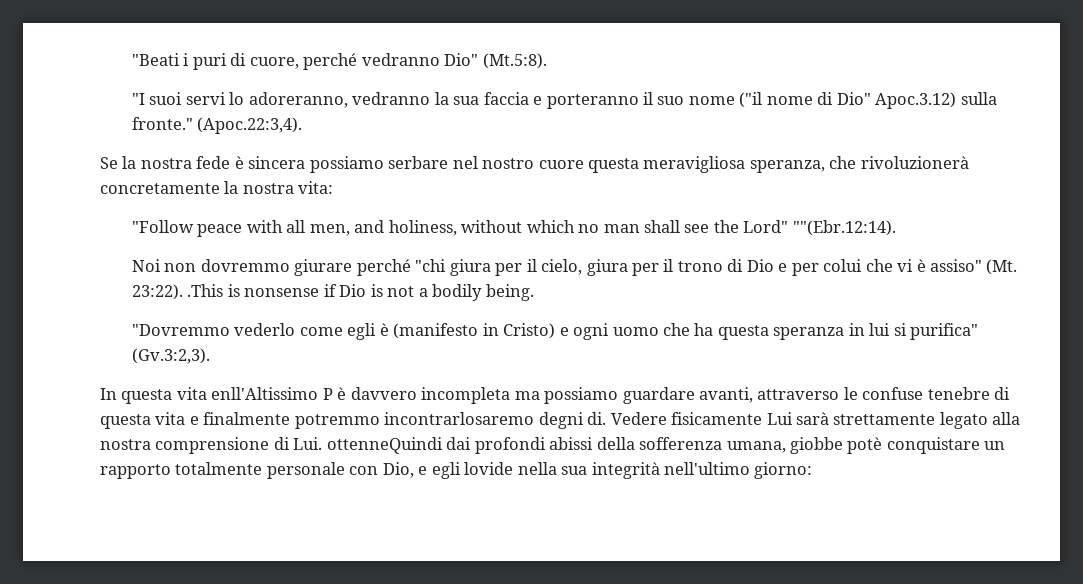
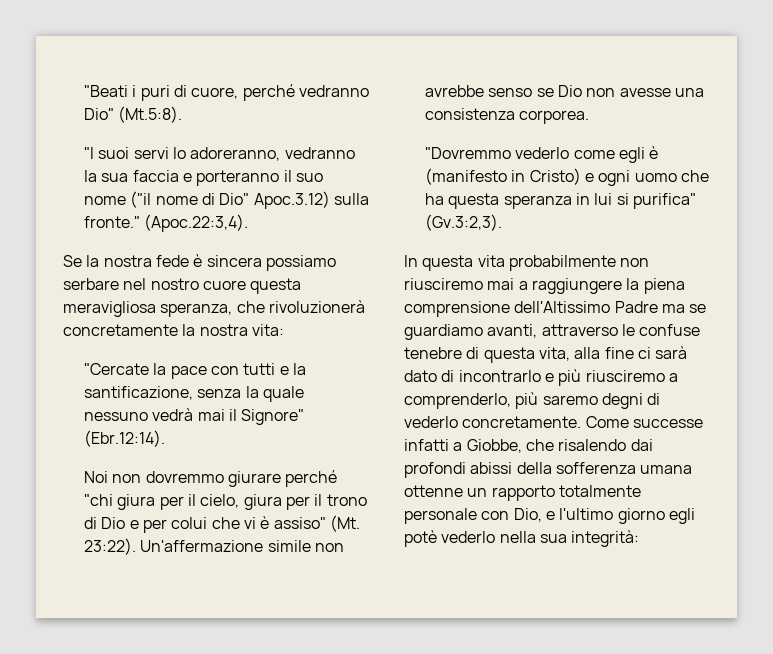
- "Follow peace with all men, and holiness, without which no man shall see the Lord" ""(Ebr.12:14).
+ "Cercate la pace con tutti e la santificazione, senza la quale nessuno vedrà mai il Signore" (Ebr.12:14).
- Noi non dovremmo giurare perché "chi giura per il cielo, giura per il trono di Dio e per colui che vi è assiso" (Mt. 23:22). .This is nonsense if Dio is not a bodily being.
+ Noi non dovremmo giurare perché "chi giura per il cielo, giura per il trono di Dio e per colui che vi è assiso" (Mt. 23:22). Un'affermazione simile non avrebbe senso se Dio non avesse una consistenza corporea.
- In questa vita enll'Altissimo P è davvero incompleta ma possiamo guardare avanti, attraverso le confuse tenebre di questa vita e finalmente potremmo incontrarlosaremo degni di. Vedere fisicamente Lui sarà strettamente legato alla nostra comprensione di Lui. ottenneQuindi dai profondi abissi della sofferenza umana, giobbe potè conquistare un rapporto totalmente personale con Dio, e egli lovide nella sua integrità nell'ultimo giorno:
+ In questa vita probabilmente non riusciremo mai a raggiungere la piena comprensione dell'Altissimo Padre ma se guardiamo avanti, attraverso le confuse tenebre di questa vita, alla fine ci sarà dato di incontrarlo e più riusciremo a comprenderlo, più saremo degni di vederlo concretamente. Come successe infatti a Giobbe, che risalendo dai profondi abissi della sofferenza umana ottenne un rapporto totalmente personale con Dio, e l'ultimo giorno egli potè vederlo nella sua integrità:

